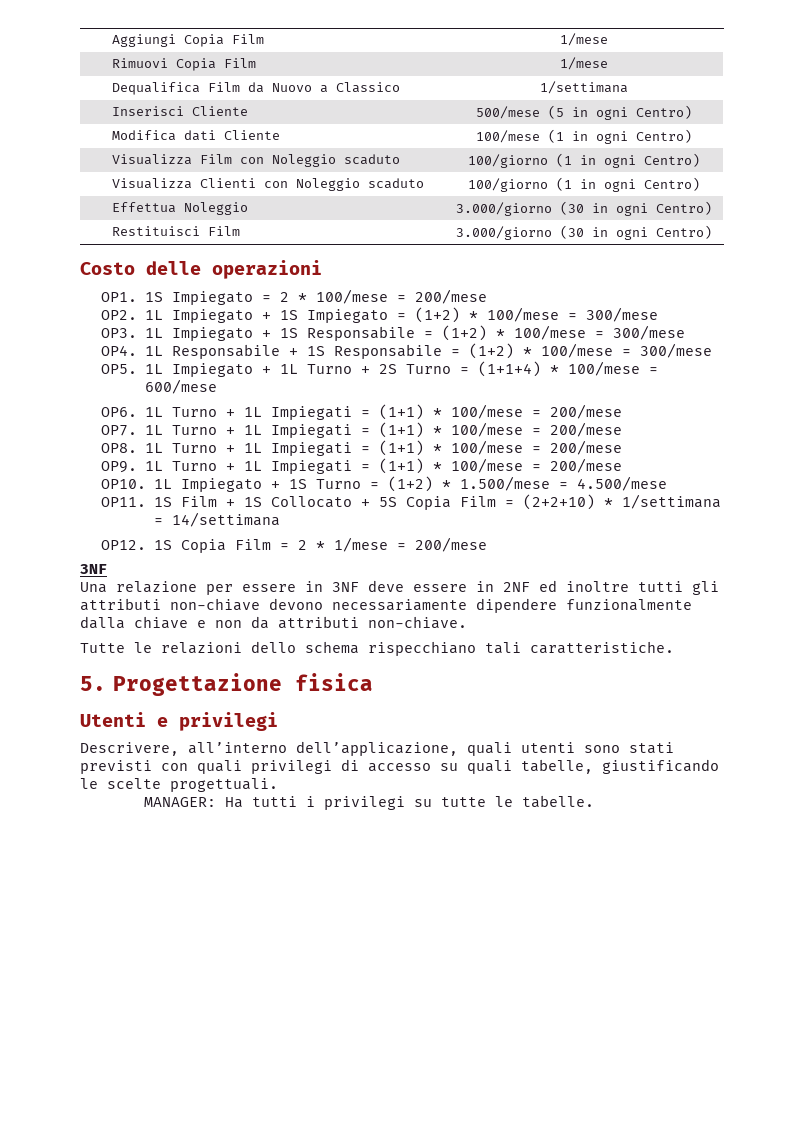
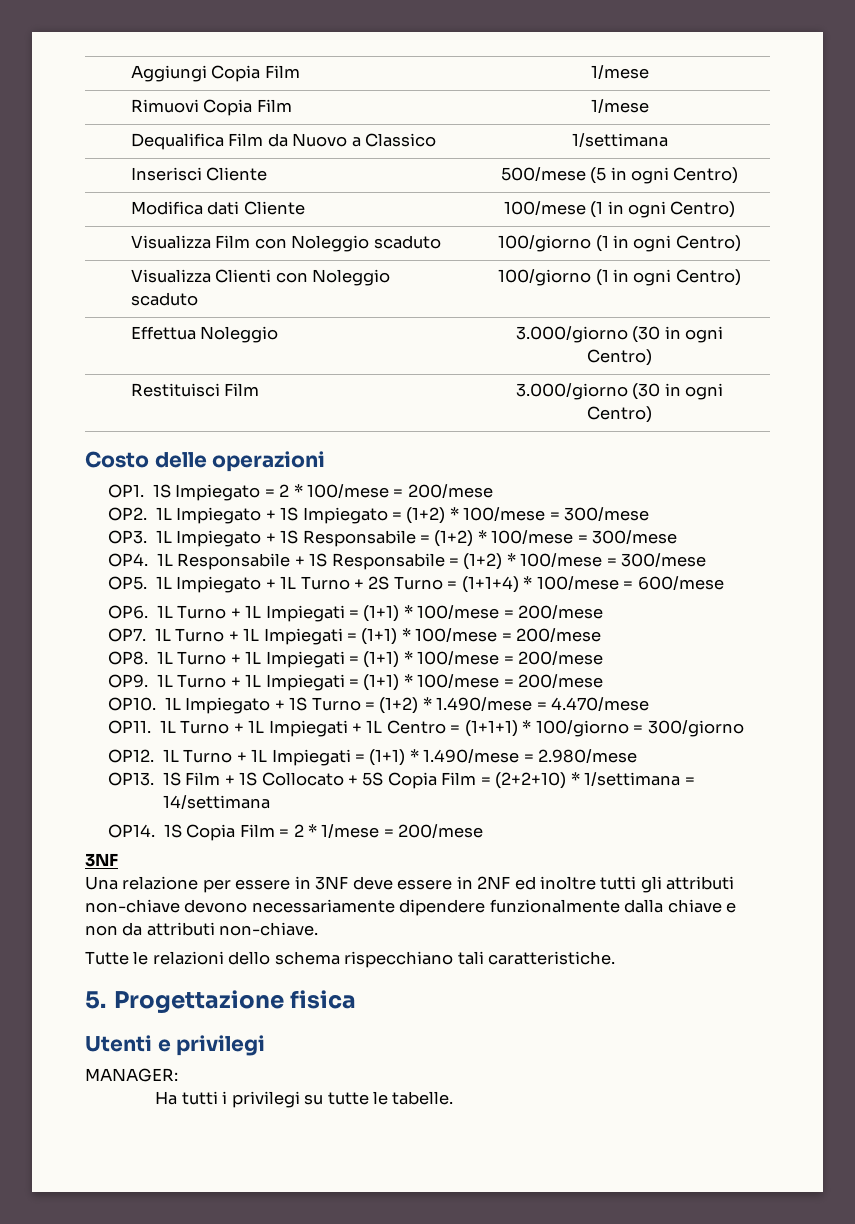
- 1L Impiegato + 1S Turno = (1+2) * 1.500/mese = 4.500/mese
- OP11.
+ 1L Impiegato + 1S Turno = (1+2) * 1.490/mese = 4.470/mese
+ OP11. 1L Turno + 1L Impiegati + 1L Centro = (1+1+1) * 100/giorno = 300/giorno
+ OP12. 1L Turno + 1L Impiegati = (1+1) * 1.490/mese = 2.980/mese
+ OP13.
- OP12.
+ OP14.
- Descrivere, all’interno dell’applicazione, quali utenti sono stati previsti con quali privilegi di accesso su quali tabelle, giustificando le scelte progettuali.
- MANAGER: Ha tutti i privilegi su tutte le tabelle.
+ MANAGER:
+ Ha tutti i privilegi su tutte le tabelle.

